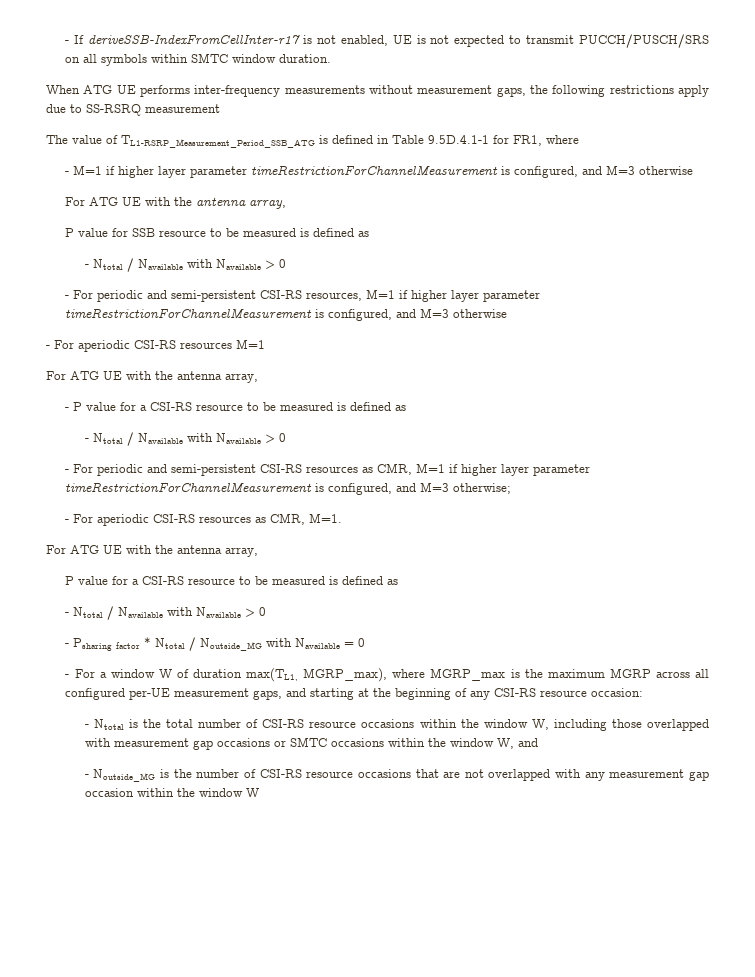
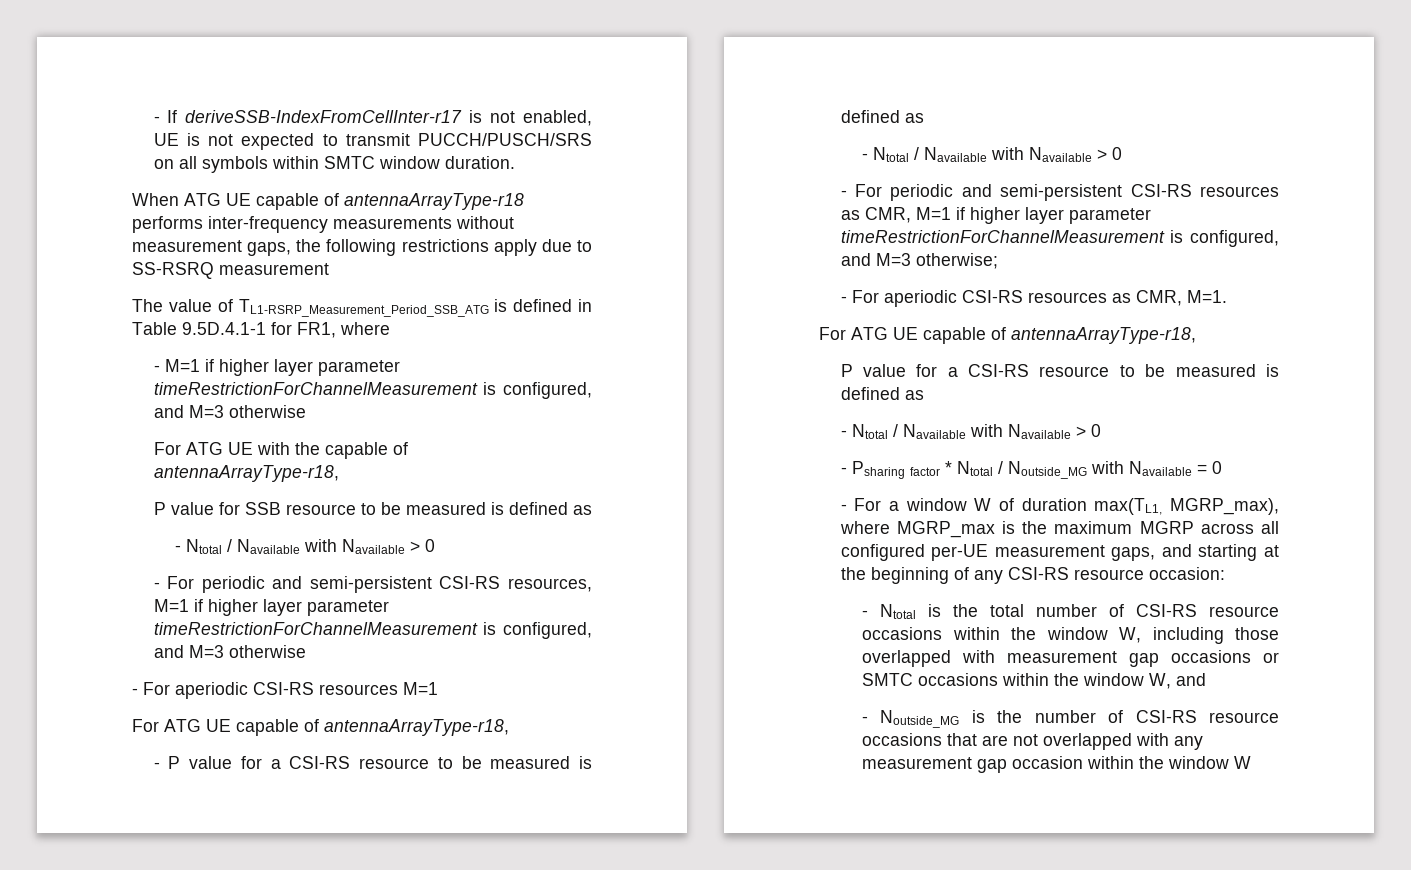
- When ATG UE performs inter-frequency measurements without measurement gaps, the following restrictions apply due to SS-RSRQ measurement
+ When ATG UE capable of antennaArrayType-r18 performs inter-frequency measurements without measurement gaps, the following restrictions apply due to SS-RSRQ measurement
  - M=1 if higher layer parameter timeRestrictionForChannelMeasurement is configured, and M=3 otherwise
- For ATG UE with the antenna array,
+ For ATG UE with the capable of antennaArrayType-r18,
  - For aperiodic CSI-RS resources M=1
- For ATG UE with the antenna array,
+ For ATG UE capable of antennaArrayType-r18,
  - For aperiodic CSI-RS resources as CMR, M=1.
- For ATG UE with the antenna array,
+ For ATG UE capable of antennaArrayType-r18,

